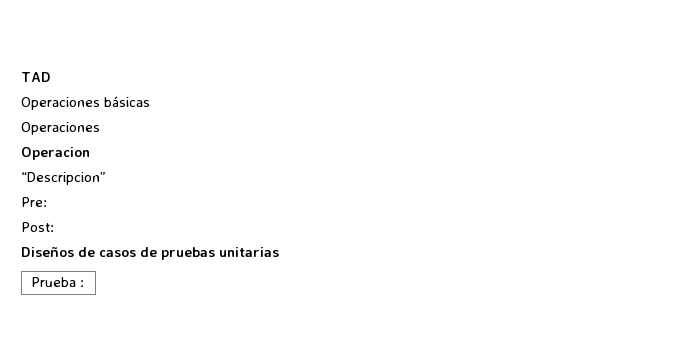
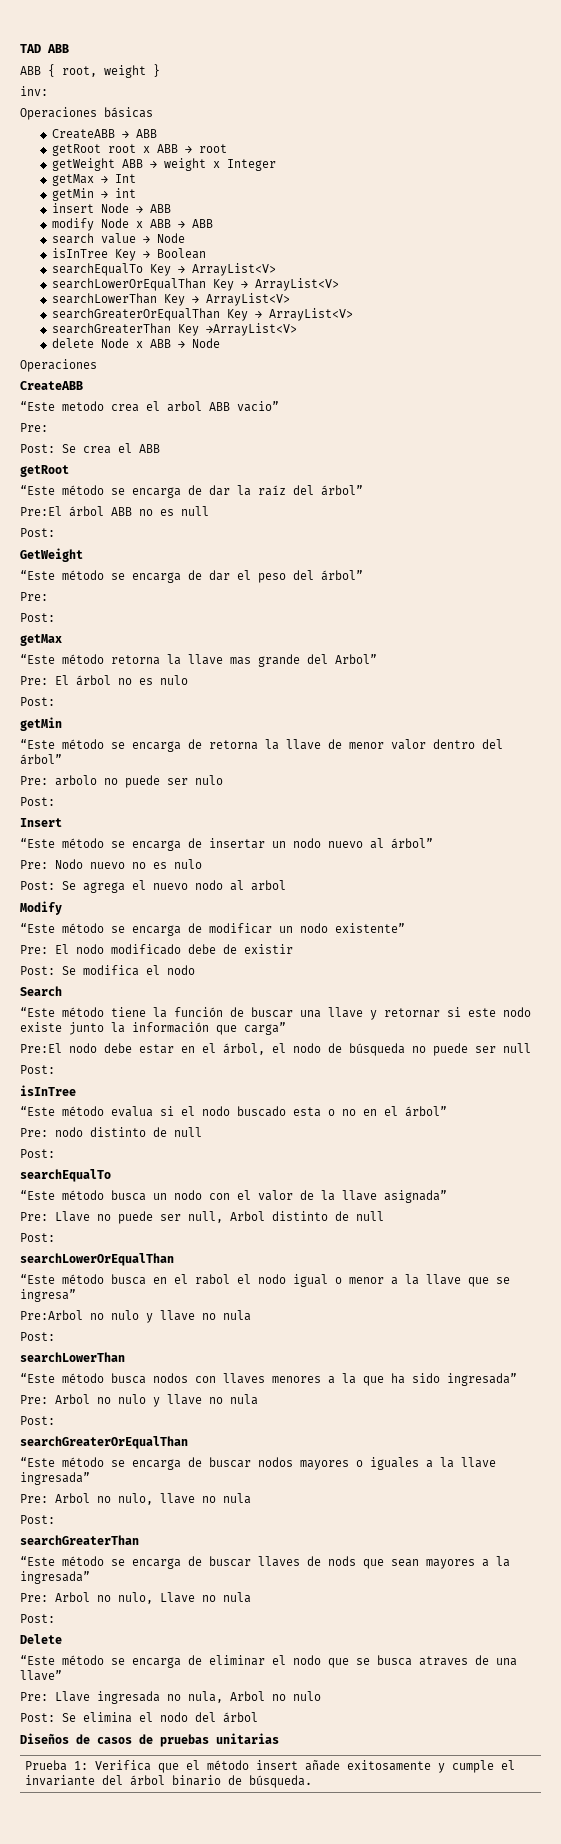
- TAD
+ TAD ABB
+ ABB { root, weight }
+ inv:
  Operaciones básicas
+ CreateABB → ABB
+ getRoot root x ABB → root
+ getWeight ABB → weight x Integer
+ getMax → Int
+ getMin → int
+ insert Node → ABB
+ modify Node x ABB → ABB
+ search value → Node
+ isInTree Key → Boolean
+ searchEqualTo Key → ArrayList<V>
+ searchLowerOrEqualThan Key → ArrayList<V>
+ searchLowerThan Key → ArrayList<V>
+ searchGreaterOrEqualThan Key → ArrayList<V>
+ searchGreaterThan Key →ArrayList<V>
+ delete Node x ABB → Node
  Operaciones
- Operacion
- “Descripcion”
+ CreateABB
+ “Este metodo crea el arbol ABB vacio”
+ Pre:
+ Post: Se crea el ABB
+ getRoot
+ “Este método se encarga de dar la raíz del árbol”
+ Pre:El árbol ABB no es null
+ Post:
+ GetWeight
+ “Este método se encarga de dar el peso del árbol”
  Pre:
  Post:
+ getMax
+ “Este método retorna la llave mas grande del Arbol”
+ Pre: El árbol no es nulo
+ Post:
+ getMin
+ “Este método se encarga de retorna la llave de menor valor dentro del árbol”
+ Pre: arbolo no puede ser nulo
+ Post:
+ Insert
+ “Este método se encarga de insertar un nodo nuevo al árbol”
+ Pre: Nodo nuevo no es nulo
+ Post: Se agrega el nuevo nodo al arbol
+ Modify
+ “Este método se encarga de modificar un nodo existente”
+ Pre: El nodo modificado debe de existir
+ Post: Se modifica el nodo
+ Search
+ “Este método tiene la función de buscar una llave y retornar si este nodo existe junto la información que carga”
+ Pre:El nodo debe estar en el árbol, el nodo de búsqueda no puede ser null
+ Post:
+ isInTree
+ “Este método evalua si el nodo buscado esta o no en el árbol”
+ Pre: nodo distinto de null
+ Post:
+ searchEqualTo
+ “Este método busca un nodo con el valor de la llave asignada”
+ Pre: Llave no puede ser null, Arbol distinto de null
+ Post:
+ searchLowerOrEqualThan
+ “Este método busca en el rabol el nodo igual o menor a la llave que se ingresa”
+ Pre:Arbol no nulo y llave no nula
+ Post:
+ searchLowerThan
+ “Este método busca nodos con llaves menores a la que ha sido ingresada”
+ Pre: Arbol no nulo y llave no nula
+ Post:
+ searchGreaterOrEqualThan
+ “Este método se encarga de buscar nodos mayores o iguales a la llave ingresada”
+ Pre: Arbol no nulo, llave no nula
+ Post:
+ searchGreaterThan
+ “Este método se encarga de buscar llaves de nods que sean mayores a la ingresada”
+ Pre: Arbol no nulo, Llave no nula
+ Post:
+ Delete
+ “Este método se encarga de eliminar el nodo que se busca atraves de una llave”
+ Pre: Llave ingresada no nula, Arbol no nulo
+ Post: Se elimina el nodo del árbol
- Prueba :
+ Prueba 1: Verifica que el método insert añade exitosamente y cumple el invariante del árbol binario de búsqueda.

